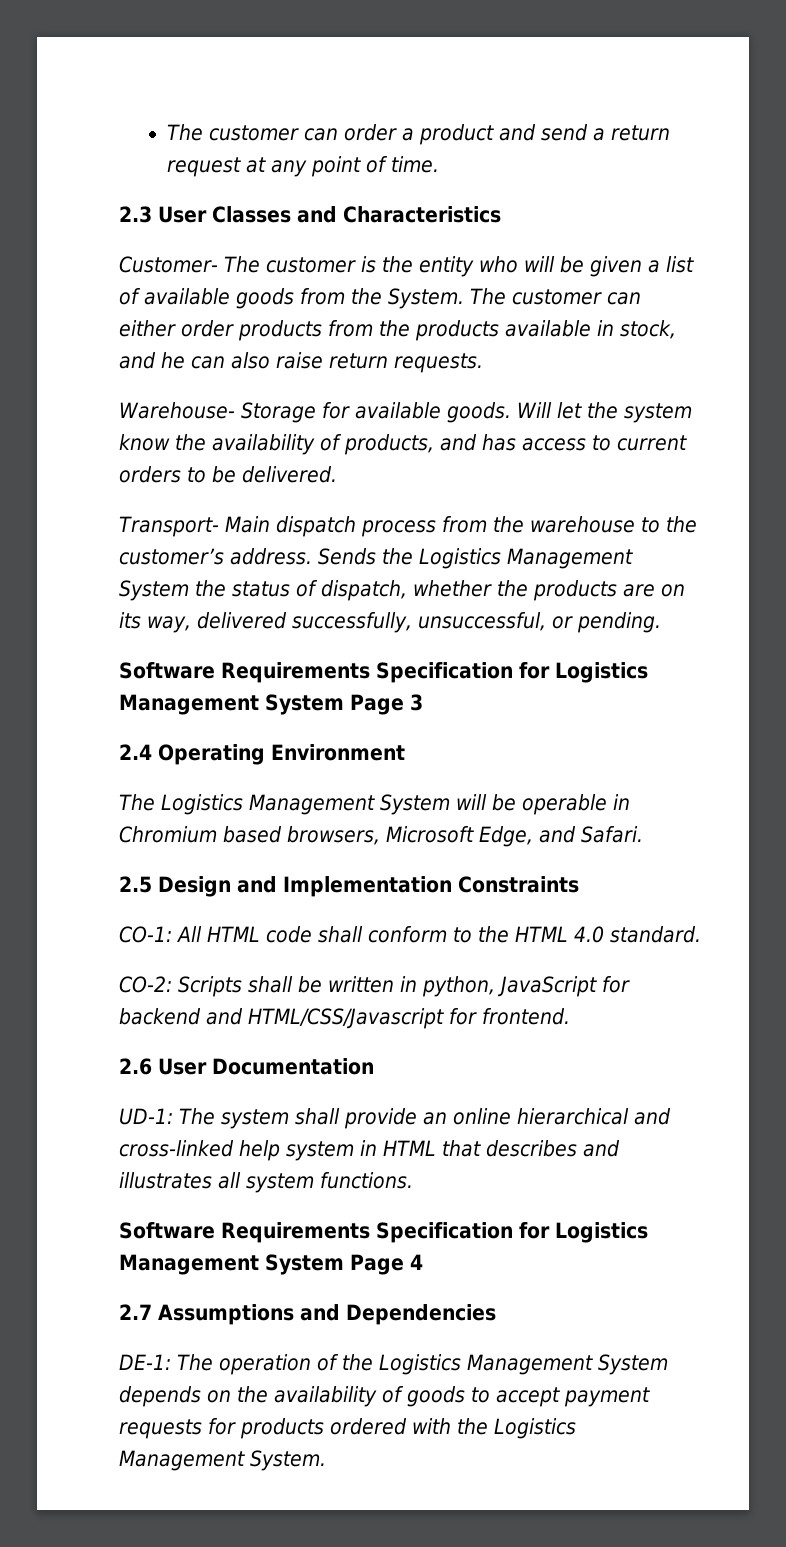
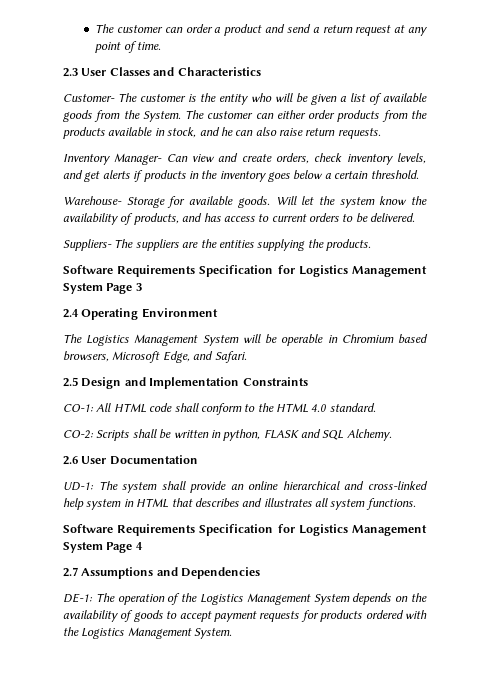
+ Inventory Manager- Can view and create orders, check inventory levels, and get alerts if products in the inventory goes below a certain threshold.
- Transport- Main dispatch process from the warehouse to the customer’s address. Sends the Logistics Management System the status of dispatch, whether the products are on its way, delivered successfully, unsuccessful, or pending.
+ Suppliers- The suppliers are the entities supplying the products.
- CO-2: Scripts shall be written in python, JavaScript for backend and HTML/CSS/Javascript for frontend.
+ CO-2: Scripts shall be written in python, FLASK and SQL Alchemy.

